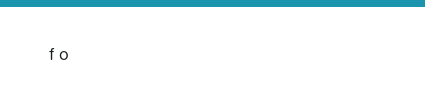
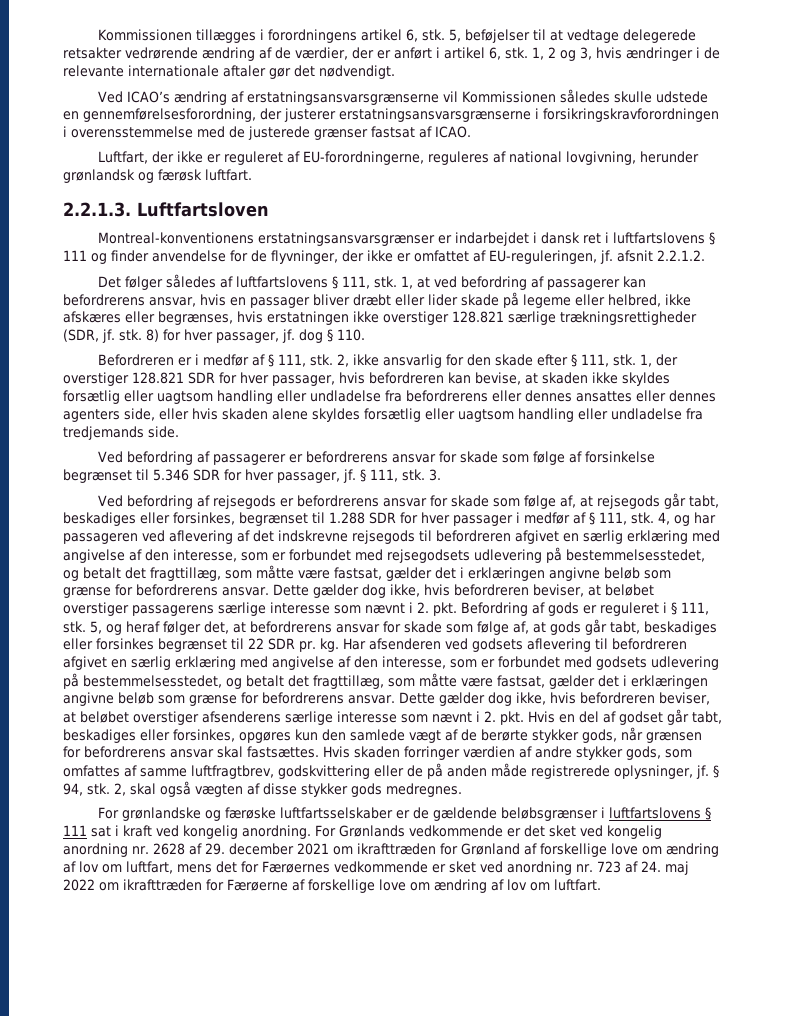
- f o
+ Kommissionen tillægges i forordningens artikel 6, stk. 5, beføjelser til at vedtage delegerede retsakter vedrørende ændring af de værdier, der er anført i artikel 6, stk. 1, 2 og 3, hvis ændringer i de relevante internationale aftaler gør det nødvendigt.
+ Ved ICAO’s ændring af erstatningsansvarsgrænserne vil Kommissionen således skulle udstede en gennemførelsesforordning, der justerer erstatningsansvarsgrænserne i forsikringskravforordningen i overensstemmelse med de justerede grænser fastsat af ICAO.
+ Luftfart, der ikke er reguleret af EU-forordningerne, reguleres af national lovgivning, herunder grønlandsk og færøsk luftfart.
+ 2.2.1.3. Luftfartsloven
+ Montreal-konventionens erstatningsansvarsgrænser er indarbejdet i dansk ret i luftfartslovens § 111 og finder anvendelse for de flyvninger, der ikke er omfattet af EU-reguleringen, jf. afsnit 2.2.1.2.
+ Det følger således af luftfartslovens § 111, stk. 1, at ved befordring af passagerer kan befordrerens ansvar, hvis en passager bliver dræbt eller lider skade på legeme eller helbred, ikke afskæres eller begrænses, hvis erstatningen ikke overstiger 128.821 særlige trækningsrettigheder (SDR, jf. stk. 8) for hver passager, jf. dog § 110.
+ Befordreren er i medfør af § 111, stk. 2, ikke ansvarlig for den skade efter § 111, stk. 1, der overstiger 128.821 SDR for hver passager, hvis befordreren kan bevise, at skaden ikke skyldes forsætlig eller uagtsom handling eller undladelse fra befordrerens eller dennes ansattes eller dennes agenters side, eller hvis skaden alene skyldes forsætlig eller uagtsom handling eller undladelse fra tredjemands side.
+ Ved befordring af passagerer er befordrerens ansvar for skade som følge af forsinkelse begrænset til 5.346 SDR for hver passager, jf. § 111, stk. 3.
+ Ved befordring af rejsegods er befordrerens ansvar for skade som følge af, at rejsegods går tabt, beskadiges eller forsinkes, begrænset til 1.288 SDR for hver passager i medfør af § 111, stk. 4, og har passageren ved aflevering af det indskrevne rejsegods til befordreren afgivet en særlig erklæring med angivelse af den interesse, som er forbundet med rejsegodsets udlevering på bestemmelsesstedet, og betalt det fragttillæg, som måtte være fastsat, gælder det i erklæringen angivne beløb som grænse for befordrerens ansvar. Dette gælder dog ikke, hvis befordreren beviser, at beløbet overstiger passagerens særlige interesse som nævnt i 2. pkt. Befordring af gods er reguleret i § 111, stk. 5, og heraf følger det, at befordrerens ansvar for skade som følge af, at gods går tabt, beskadiges eller forsinkes begrænset til 22 SDR pr. kg. Har afsenderen ved godsets aflevering til befordreren afgivet en særlig erklæring med angivelse af den interesse, som er forbundet med godsets udlevering på bestemmelsesstedet, og betalt det fragttillæg, som måtte være fastsat, gælder det i erklæringen angivne beløb som grænse for befordrerens ansvar. Dette gælder dog ikke, hvis befordreren beviser, at beløbet overstiger afsenderens særlige interesse som nævnt i 2. pkt. Hvis en del af godset går tabt, beskadiges eller forsinkes, opgøres kun den samlede vægt af de berørte stykker gods, når grænsen for befordrerens ansvar skal fastsættes. Hvis skaden forringer værdien af andre stykker gods, som omfattes af samme luftfragtbrev, godskvittering eller de på anden måde registrerede oplysninger, jf. § 94, stk. 2, skal også vægten af disse stykker gods medregnes.
+ For grønlandske og færøske luftfartsselskaber er de gældende beløbsgrænser i luftfartslovens § 111 sat i kraft ved kongelig anordning. For Grønlands vedkommende er det sket ved kongelig anordning nr. 2628 af 29. december 2021 om ikrafttræden for Grønland af forskellige love om ændring af lov om luftfart, mens det for Færøernes vedkommende er sket ved anordning nr. 723 af 24. maj 2022 om ikrafttræden for Færøerne af forskellige love om ændring af lov om luftfart.

